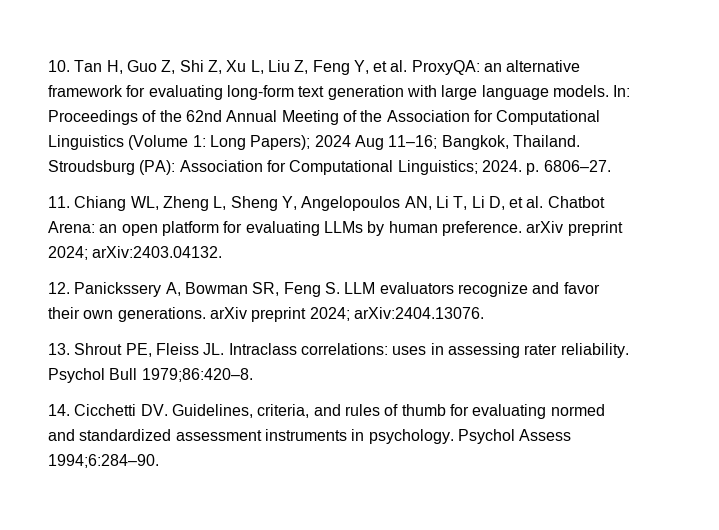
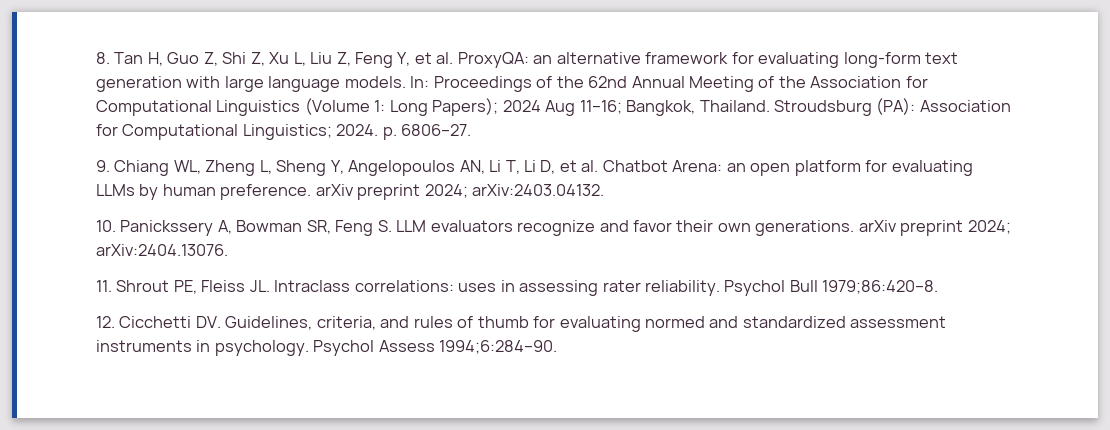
- 10. Tan H, Guo Z, Shi Z, Xu L, Liu Z, Feng Y, et al. ProxyQA: an alternative framework for evaluating long-form text generation with large language models.
+ 8. Tan H, Guo Z, Shi Z, Xu L, Liu Z, Feng Y, et al. ProxyQA: an alternative framework for evaluating long-form text generation with large language models.
- 11. Chiang WL, Zheng L, Sheng Y, Angelopoulos AN, Li T, Li D, et al. Chatbot Arena: an open platform for evaluating LLMs by human preference. arXiv preprint 2024; arXiv:2403.04132.
+ 9. Chiang WL, Zheng L, Sheng Y, Angelopoulos AN, Li T, Li D, et al. Chatbot Arena: an open platform for evaluating LLMs by human preference. arXiv preprint 2024; arXiv:2403.04132.
- 12. Panickssery A, Bowman SR, Feng S. LLM evaluators recognize and favor their own generations. arXiv preprint 2024; arXiv:2404.13076.
+ 10. Panickssery A, Bowman SR, Feng S. LLM evaluators recognize and favor their own generations. arXiv preprint 2024; arXiv:2404.13076.
- 13. Shrout PE, Fleiss JL. Intraclass correlations: uses in assessing rater reliability.
+ 11. Shrout PE, Fleiss JL. Intraclass correlations: uses in assessing rater reliability.
- 14. Cicchetti DV. Guidelines, criteria, and rules of thumb for evaluating normed and standardized assessment instruments in psychology.
+ 12. Cicchetti DV. Guidelines, criteria, and rules of thumb for evaluating normed and standardized assessment instruments in psychology.

